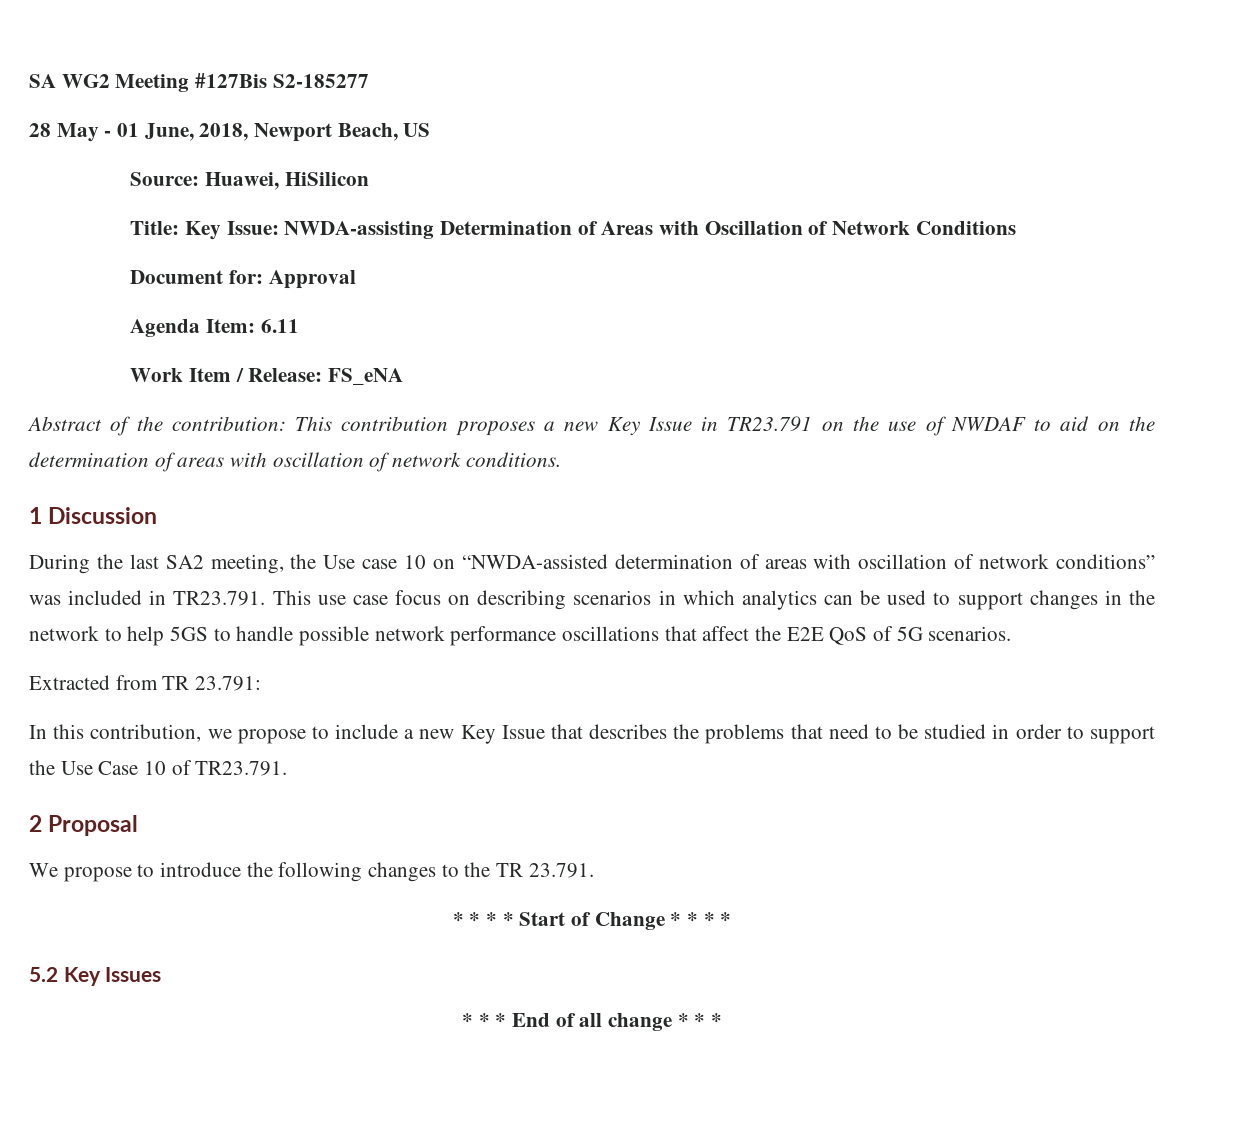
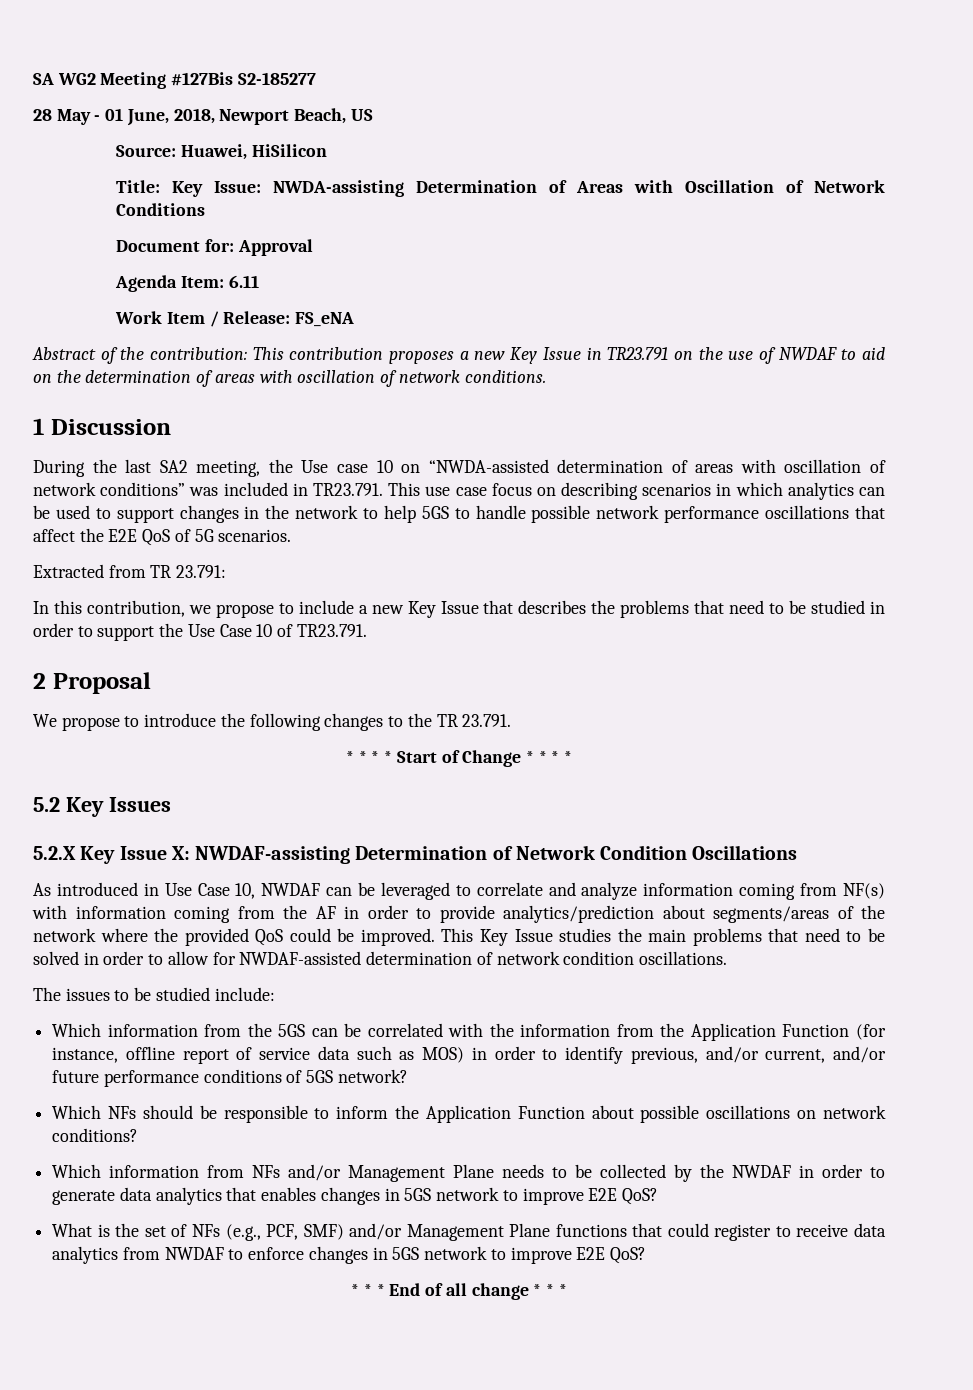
+ 5.2.X Key Issue X: NWDAF-assisting Determination of Network Condition Oscillations
+ As introduced in Use Case 10, NWDAF can be leveraged to correlate and analyze information coming from NF(s) with information coming from the AF in order to provide analytics/prediction about segments/areas of the network where the provided QoS could be improved. This Key Issue studies the main problems that need to be solved in order to allow for NWDAF-assisted determination of network condition oscillations.
+ The issues to be studied include:
+ Which information from the 5GS can be correlated with the information from the Application Function (for instance, offline report of service data such as MOS) in order to identify previous, and/or current, and/or future performance conditions of 5GS network?
+ Which NFs should be responsible to inform the Application Function about possible oscillations on network conditions?
+ Which information from NFs and/or Management Plane needs to be collected by the NWDAF in order to generate data analytics that enables changes in 5GS network to improve E2E QoS?
+ What is the set of NFs (e.g., PCF, SMF) and/or Management Plane functions that could register to receive data analytics from NWDAF to enforce changes in 5GS network to improve E2E QoS?

